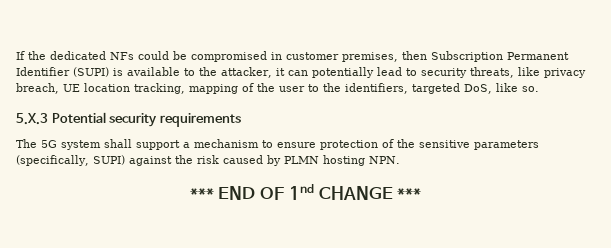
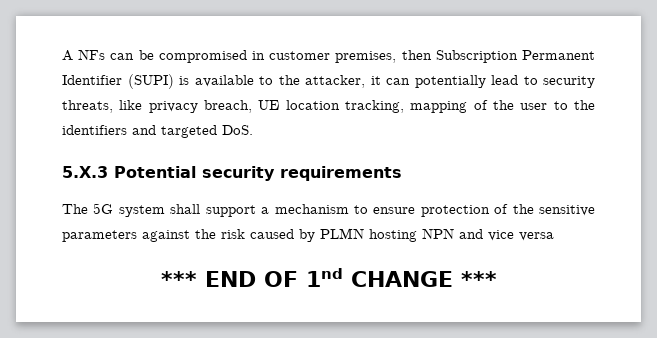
- If the dedicated NFs could be compromised in customer premises, then Subscription Permanent Identifier (SUPI) is available to the attacker, it can potentially lead to security threats, like privacy breach, UE location tracking, mapping of the user to the identifiers, targeted DoS, like so.
+ A NFs can be compromised in customer premises, then Subscription Permanent Identifier (SUPI) is available to the attacker, it can potentially lead to security threats, like privacy breach, UE location tracking, mapping of the user to the identifiers and targeted DoS.
- The 5G system shall support a mechanism to ensure protection of the sensitive parameters (specifically, SUPI) against the risk caused by PLMN hosting NPN.
+ The 5G system shall support a mechanism to ensure protection of the sensitive parameters against the risk caused by PLMN hosting NPN and vice versa

